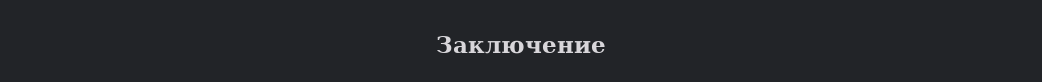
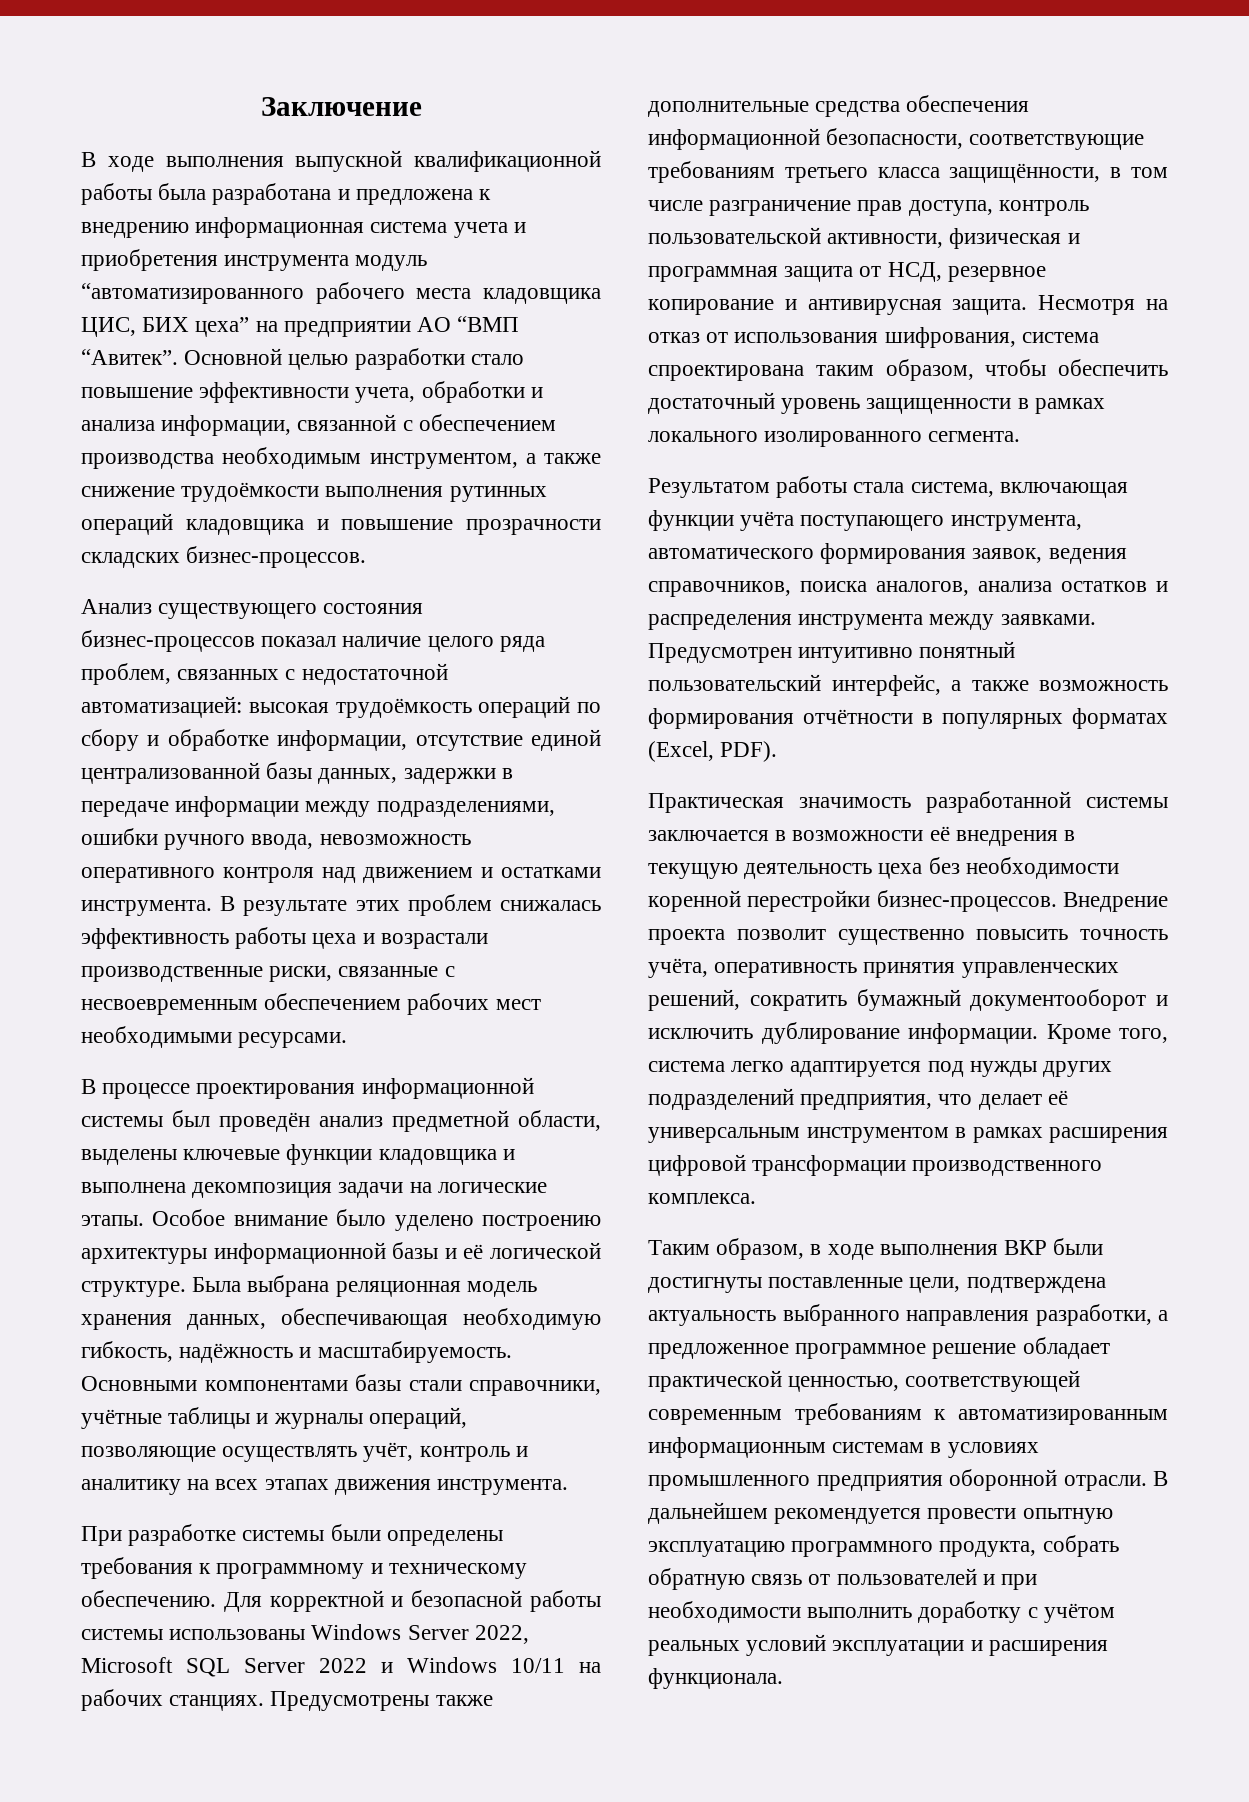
+ В ходе выполнения выпускной квалификационной работы была разработана и предложена к внедрению информационная система учета и приобретения инструмента модуль “автоматизированного рабочего места кладовщика ЦИС, БИХ цеха” на предприятии АО “ВМП “Авитек”. Основной целью разработки стало повышение эффективности учета, обработки и анализа информации, связанной с обеспечением производства необходимым инструментом, а также снижение трудоёмкости выполнения рутинных операций кладовщика и повышение прозрачности складских бизнес-процессов.
+ Анализ существующего состояния бизнес-процессов показал наличие целого ряда проблем, связанных с недостаточной автоматизацией: высокая трудоёмкость операций по сбору и обработке информации, отсутствие единой централизованной базы данных, задержки в передаче информации между подразделениями, ошибки ручного ввода, невозможность оперативного контроля над движением и остатками инструмента. В результате этих проблем снижалась эффективность работы цеха и возрастали производственные риски, связанные с несвоевременным обеспечением рабочих мест необходимыми ресурсами.
+ В процессе проектирования информационной системы был проведён анализ предметной области, выделены ключевые функции кладовщика и выполнена декомпозиция задачи на логические этапы. Особое внимание было уделено построению архитектуры информационной базы и её логической структуре. Была выбрана реляционная модель хранения данных, обеспечивающая необходимую гибкость, надёжность и масштабируемость. Основными компонентами базы стали справочники, учётные таблицы и журналы операций, позволяющие осуществлять учёт, контроль и аналитику на всех этапах движения инструмента.
+ При разработке системы были определены требования к программному и техническому обеспечению. Для корректной и безопасной работы системы использованы Windows Server 2022, Microsoft SQL Server 2022 и Windows 10/11 на рабочих станциях. Предусмотрены также дополнительные средства обеспечения информационной безопасности, соответствующие требованиям третьего класса защищённости, в том числе разграничение прав доступа, контроль пользовательской активности, физическая и программная защита от НСД, резервное копирование и антивирусная защита. Несмотря на отказ от использования шифрования, система спроектирована таким образом, чтобы обеспечить достаточный уровень защищенности в рамках локального изолированного сегмента.
+ Результатом работы стала система, включающая функции учёта поступающего инструмента, автоматического формирования заявок, ведения справочников, поиска аналогов, анализа остатков и распределения инструмента между заявками. Предусмотрен интуитивно понятный пользовательский интерфейс, а также возможность формирования отчётности в популярных форматах (Excel, PDF).
+ Практическая значимость разработанной системы заключается в возможности её внедрения в текущую деятельность цеха без необходимости коренной перестройки бизнес-процессов. Внедрение проекта позволит существенно повысить точность учёта, оперативность принятия управленческих решений, сократить бумажный документооборот и исключить дублирование информации. Кроме того, система легко адаптируется под нужды других подразделений предприятия, что делает её универсальным инструментом в рамках расширения цифровой трансформации производственного комплекса.
+ Таким образом, в ходе выполнения ВКР были достигнуты поставленные цели, подтверждена актуальность выбранного направления разработки, а предложенное программное решение обладает практической ценностью, соответствующей современным требованиям к автоматизированным информационным системам в условиях промышленного предприятия оборонной отрасли. В дальнейшем рекомендуется провести опытную эксплуатацию программного продукта, собрать обратную связь от пользователей и при необходимости выполнить доработку с учётом реальных условий эксплуатации и расширения функционала.

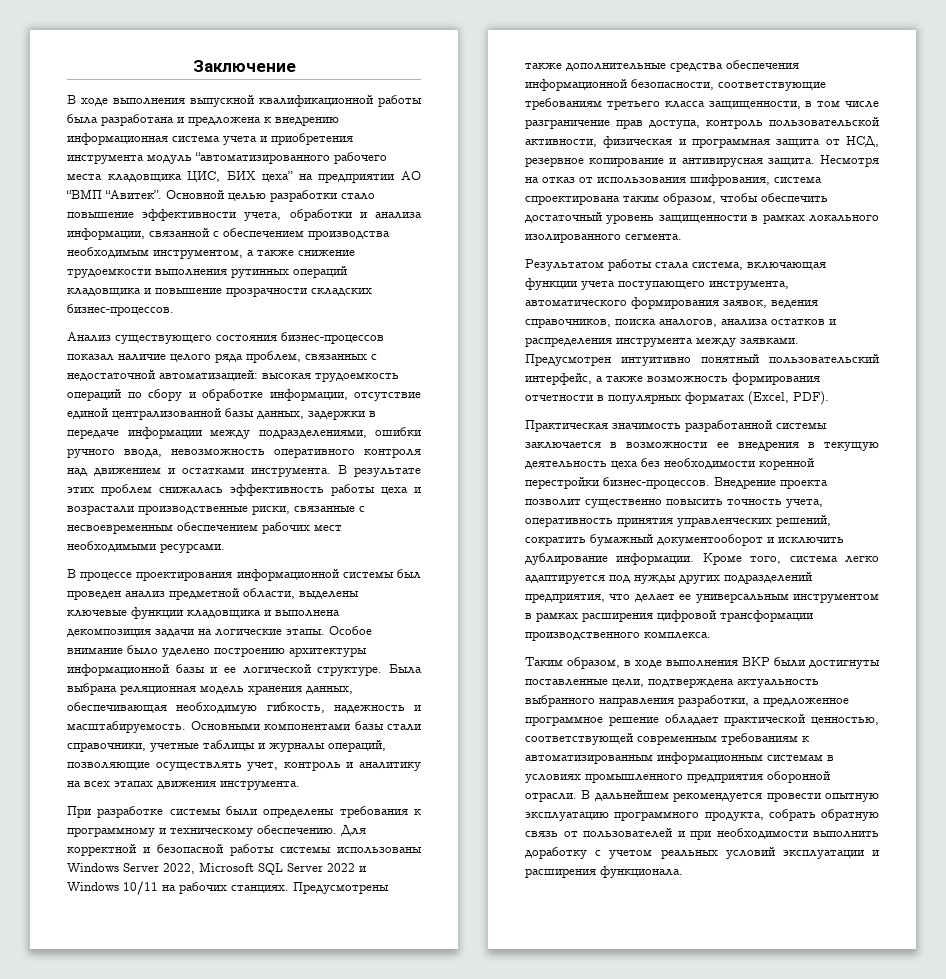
- Основной целью разработки стало повышение эффективности учета, обработки и анализа информации, связанной с обеспечением производства необходимым инструментом, а также снижение трудоёмкости выполнения рутинных операций кладовщика и повышение прозрачности складских бизнес-процессов.
+ Основной целью разработки стало повышение эффективности учета, обработки и анализа информации, связанной с обеспечением производства необходимым инструментом, а также снижение трудоемкости выполнения рутинных операций кладовщика и повышение прозрачности складских бизнес-процессов.
- Анализ существующего состояния бизнес-процессов показал наличие целого ряда проблем, связанных с недостаточной автоматизацией: высокая трудоёмкость операций по сбору и обработке информации, отсутствие единой централизованной базы данных, задержки в передаче информации между подразделениями, ошибки ручного ввода, невозможность оперативного контроля над движением и остатками инструмента.
+ Анализ существующего состояния бизнес-процессов показал наличие целого ряда проблем, связанных с недостаточной автоматизацией: высокая трудоемкость операций по сбору и обработке информации, отсутствие единой централизованной базы данных, задержки в передаче информации между подразделениями, ошибки ручного ввода, невозможность оперативного контроля над движением и остатками инструмента.
- В процессе проектирования информационной системы был проведён анализ предметной области, выделены ключевые функции кладовщика и выполнена декомпозиция задачи на логические этапы.
+ В процессе проектирования информационной системы был проведен анализ предметной области, выделены ключевые функции кладовщика и выполнена декомпозиция задачи на логические этапы.
- Особое внимание было уделено построению архитектуры информационной базы и её логической структуре.
+ Особое внимание было уделено построению архитектуры информационной базы и ее логической структуре.
- Была выбрана реляционная модель хранения данных, обеспечивающая необходимую гибкость, надёжность и масштабируемость.
+ Была выбрана реляционная модель хранения данных, обеспечивающая необходимую гибкость, надежность и масштабируемость.
- Основными компонентами базы стали справочники, учётные таблицы и журналы операций, позволяющие осуществлять учёт, контроль и аналитику на всех этапах движения инструмента.
+ Основными компонентами базы стали справочники, учетные таблицы и журналы операций, позволяющие осуществлять учет, контроль и аналитику на всех этапах движения инструмента.
- Предусмотрены также дополнительные средства обеспечения информационной безопасности, соответствующие требованиям третьего класса защищённости, в том числе разграничение прав доступа, контроль пользовательской активности, физическая и программная защита от НСД, резервное копирование и антивирусная защита.
+ Предусмотрены также дополнительные средства обеспечения информационной безопасности, соответствующие требованиям третьего класса защищенности, в том числе разграничение прав доступа, контроль пользовательской активности, физическая и программная защита от НСД, резервное копирование и антивирусная защита.
- Результатом работы стала система, включающая функции учёта поступающего инструмента, автоматического формирования заявок, ведения справочников, поиска аналогов, анализа остатков и распределения инструмента между заявками.
+ Результатом работы стала система, включающая функции учета поступающего инструмента, автоматического формирования заявок, ведения справочников, поиска аналогов, анализа остатков и распределения инструмента между заявками.
- Предусмотрен интуитивно понятный пользовательский интерфейс, а также возможность формирования отчётности в популярных форматах (Excel, PDF).
+ Предусмотрен интуитивно понятный пользовательский интерфейс, а также возможность формирования отчетности в популярных форматах (Excel, PDF).
- Практическая значимость разработанной системы заключается в возможности её внедрения в текущую деятельность цеха без необходимости коренной перестройки бизнес-процессов.
+ Практическая значимость разработанной системы заключается в возможности ее внедрения в текущую деятельность цеха без необходимости коренной перестройки бизнес-процессов.
- Внедрение проекта позволит существенно повысить точность учёта, оперативность принятия управленческих решений, сократить бумажный документооборот и исключить дублирование информации.
+ Внедрение проекта позволит существенно повысить точность учета, оперативность принятия управленческих решений, сократить бумажный документооборот и исключить дублирование информации.
- Кроме того, система легко адаптируется под нужды других подразделений предприятия, что делает её универсальным инструментом в рамках расширения цифровой трансформации производственного комплекса.
+ Кроме того, система легко адаптируется под нужды других подразделений предприятия, что делает ее универсальным инструментом в рамках расширения цифровой трансформации производственного комплекса.
- В дальнейшем рекомендуется провести опытную эксплуатацию программного продукта, собрать обратную связь от пользователей и при необходимости выполнить доработку с учётом реальных условий эксплуатации и расширения функционала.
+ В дальнейшем рекомендуется провести опытную эксплуатацию программного продукта, собрать обратную связь от пользователей и при необходимости выполнить доработку с учетом реальных условий эксплуатации и расширения функционала.

